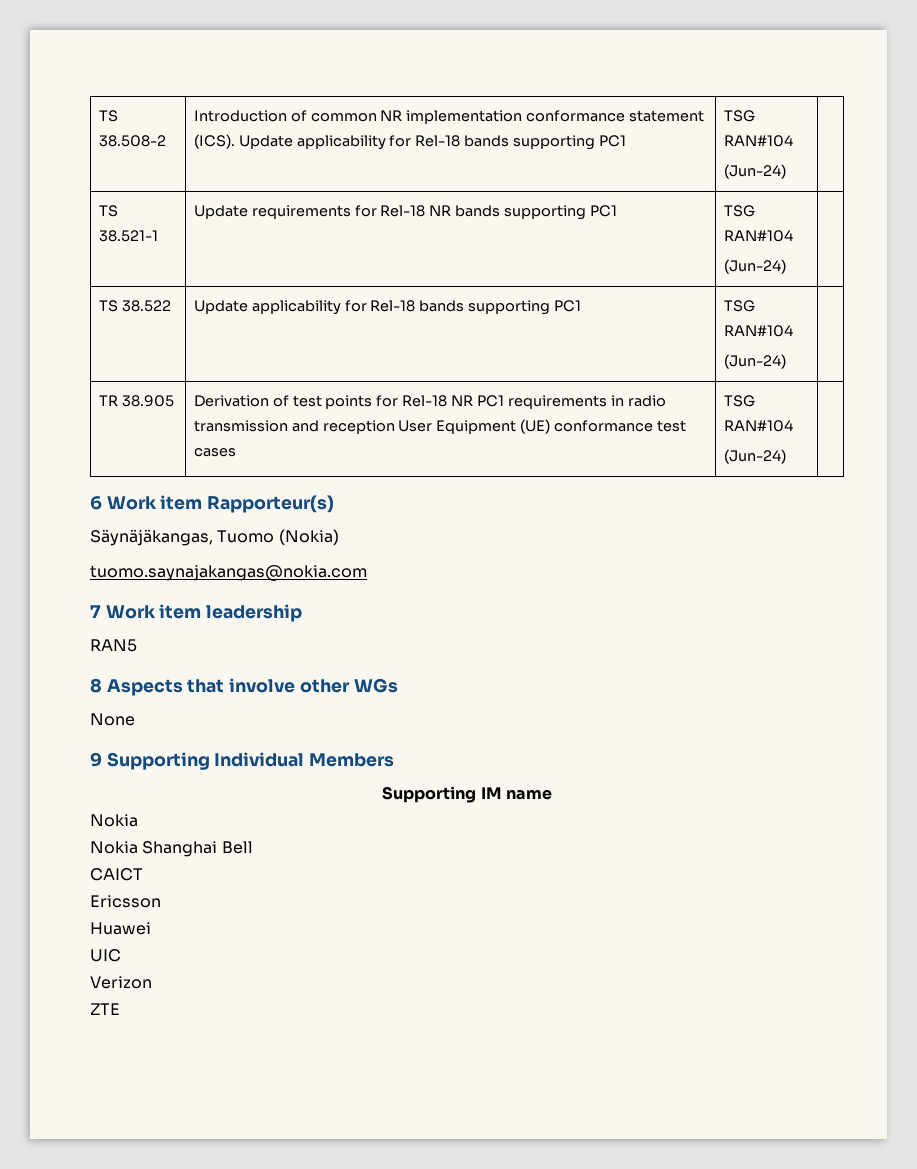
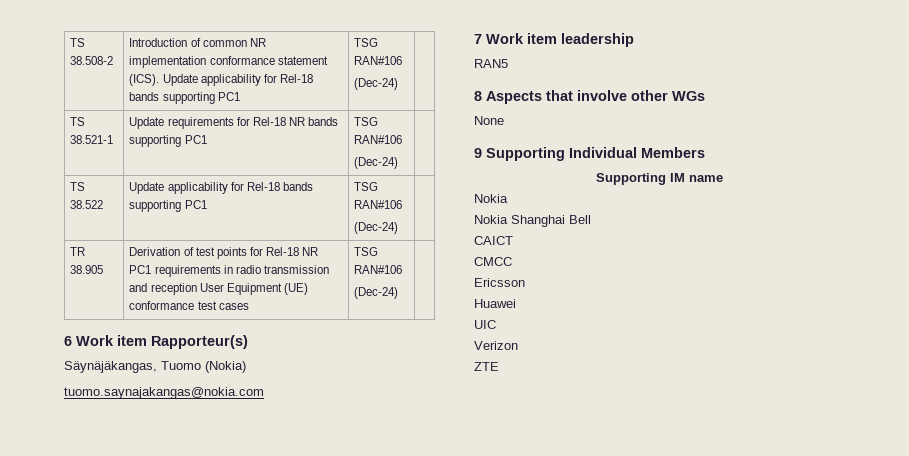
- TS 38.508-2 | Introduction of common NR implementation conformance statement (ICS). Update applicability for Rel-18 bands supporting PC1 | TSG RAN#104
- (Jun-24) |
+ TS 38.508-2 | Introduction of common NR implementation conformance statement (ICS). Update applicability for Rel-18 bands supporting PC1 | TSG RAN#106
+ (Dec-24) |
- TS 38.521-1 | Update requirements for Rel-18 NR bands supporting PC1 | TSG RAN#104
- (Jun-24) |
+ TS 38.521-1 | Update requirements for Rel-18 NR bands supporting PC1 | TSG RAN#106
+ (Dec-24) |
- TS 38.522 | Update applicability for Rel-18 bands supporting PC1 | TSG RAN#104
- (Jun-24) |
+ TS 38.522 | Update applicability for Rel-18 bands supporting PC1 | TSG RAN#106
+ (Dec-24) |
- TR 38.905 | Derivation of test points for Rel-18 NR PC1 requirements in radio transmission and reception User Equipment (UE) conformance test cases | TSG RAN#104
- (Jun-24) |
+ TR 38.905 | Derivation of test points for Rel-18 NR PC1 requirements in radio transmission and reception User Equipment (UE) conformance test cases | TSG RAN#106
+ (Dec-24) |
+ CMCC

